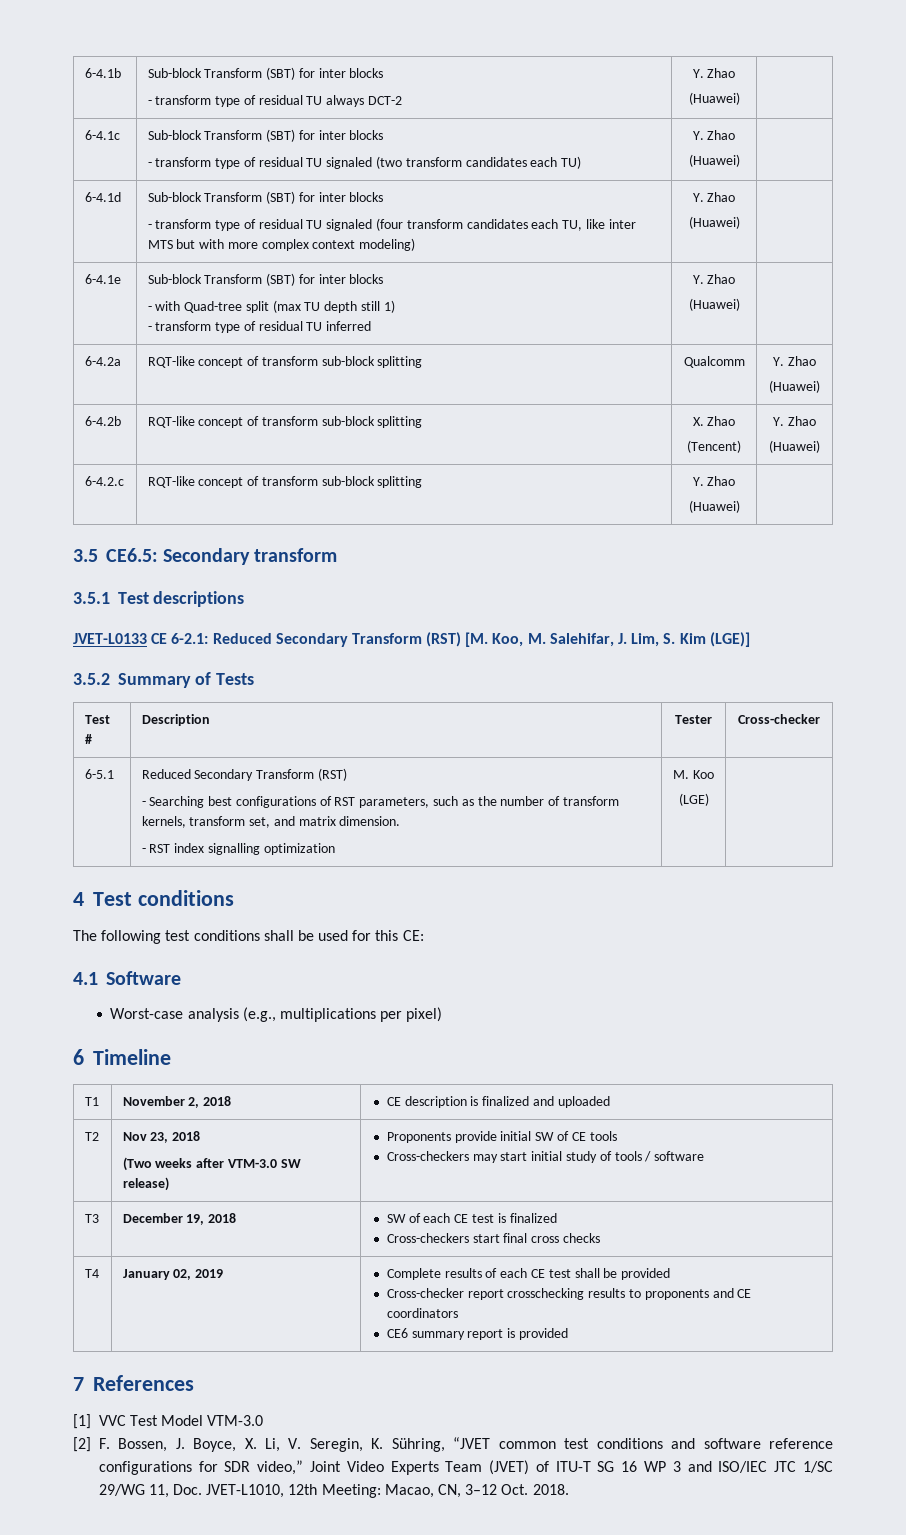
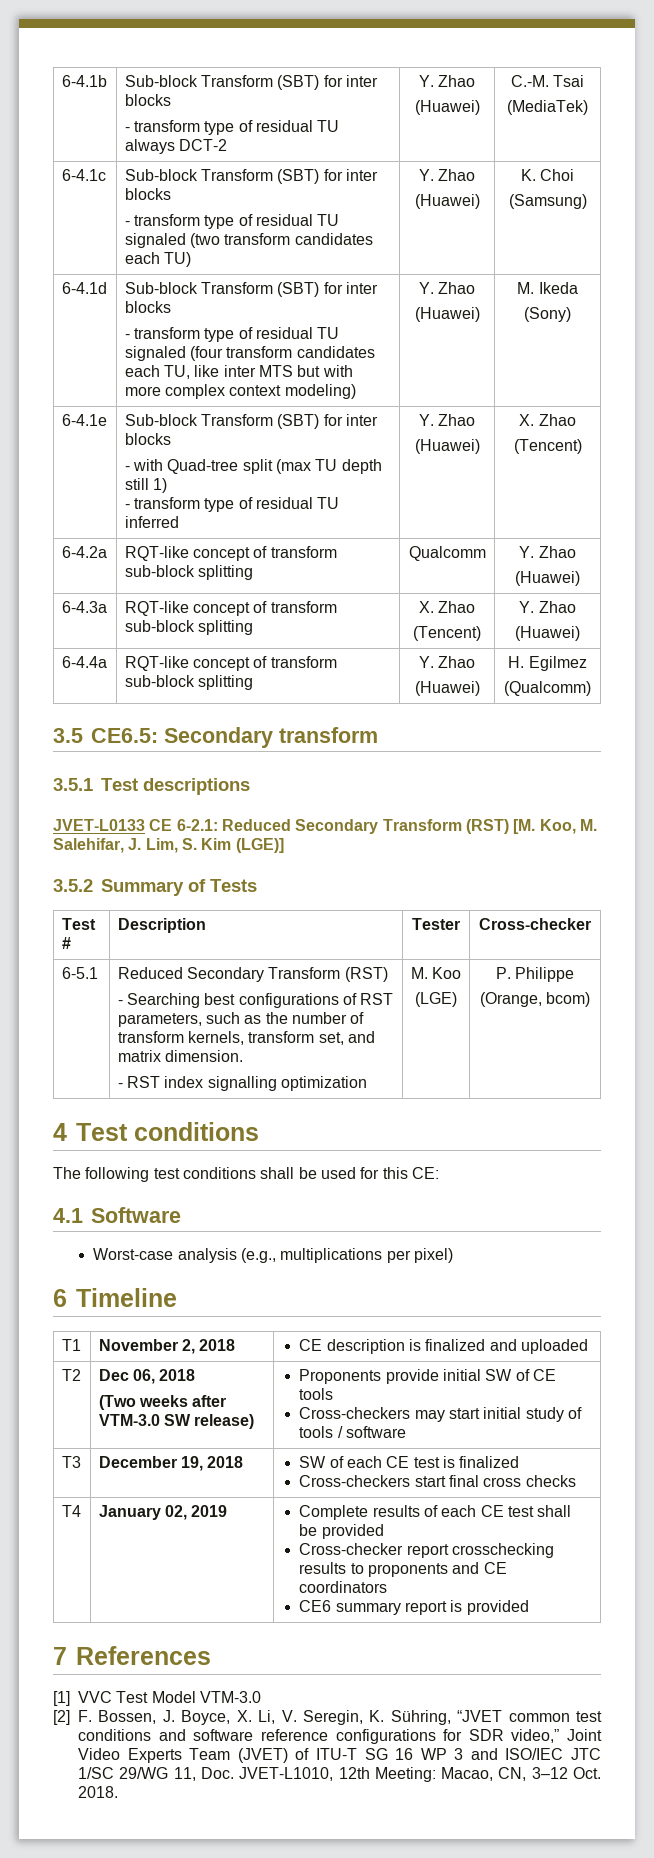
  6-4.1b | Sub-block Transform (SBT) for inter blocks
  - transform type of residual TU always DCT-2 | Y. Zhao
- (Huawei) |
+ (Huawei) | C.-M. Tsai
+ (MediaTek)
  6-4.1c | Sub-block Transform (SBT) for inter blocks
  - transform type of residual TU signaled (two transform candidates each TU) | Y. Zhao
- (Huawei) |
+ (Huawei) | K. Choi
+ (Samsung)
  6-4.1d | Sub-block Transform (SBT) for inter blocks
  - transform type of residual TU signaled (four transform candidates each TU, like inter MTS but with more complex context modeling) | Y. Zhao
- (Huawei) |
+ (Huawei) | M. Ikeda
+ (Sony)
  6-4.1e | Sub-block Transform (SBT) for inter blocks
  - with Quad-tree split (max TU depth still 1)
  - transform type of residual TU inferred | Y. Zhao
- (Huawei) |
+ (Huawei) | X. Zhao
+ (Tencent)
- 6-4.2b | RQT-like concept of transform sub-block splitting | X. Zhao
+ 6-4.3a | RQT-like concept of transform sub-block splitting | X. Zhao
- 6-4.2.c | RQT-like concept of transform sub-block splitting | Y. Zhao
- (Huawei) |
+ 6-4.4a | RQT-like concept of transform sub-block splitting | Y. Zhao
+ (Huawei) | H. Egilmez
+ (Qualcomm)
  6-5.1 | Reduced Secondary Transform (RST)
  - Searching best configurations of RST parameters, such as the number of transform kernels, transform set, and matrix dimension.
  - RST index signalling optimization | M. Koo
- (LGE) |
+ (LGE) | P. Philippe
+ (Orange, bcom)
- T2 | Nov 23, 2018
+ T2 | Dec 06, 2018

